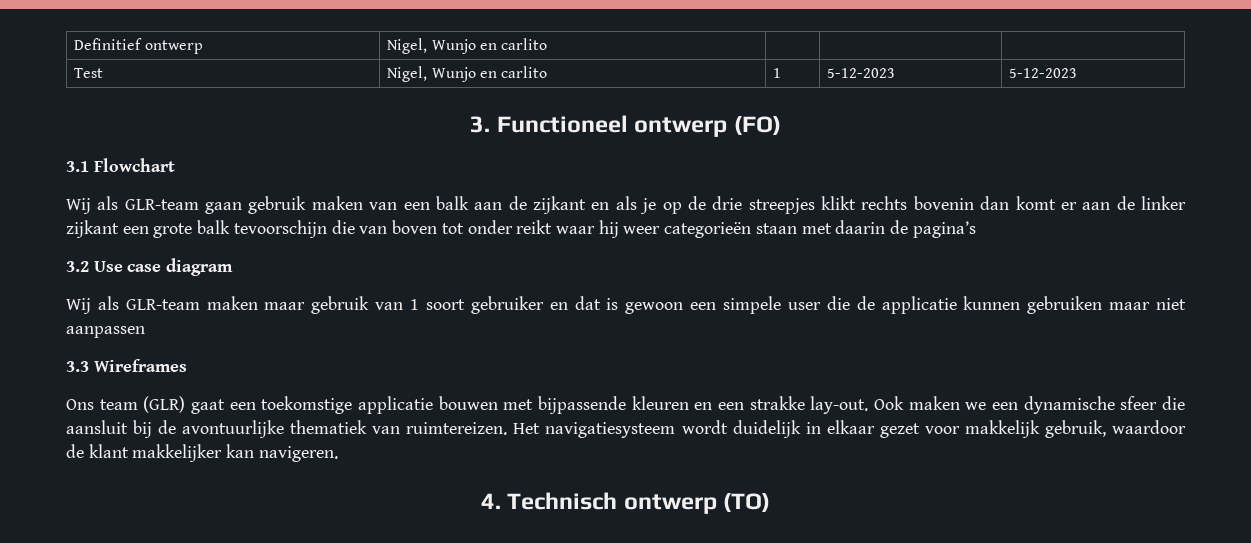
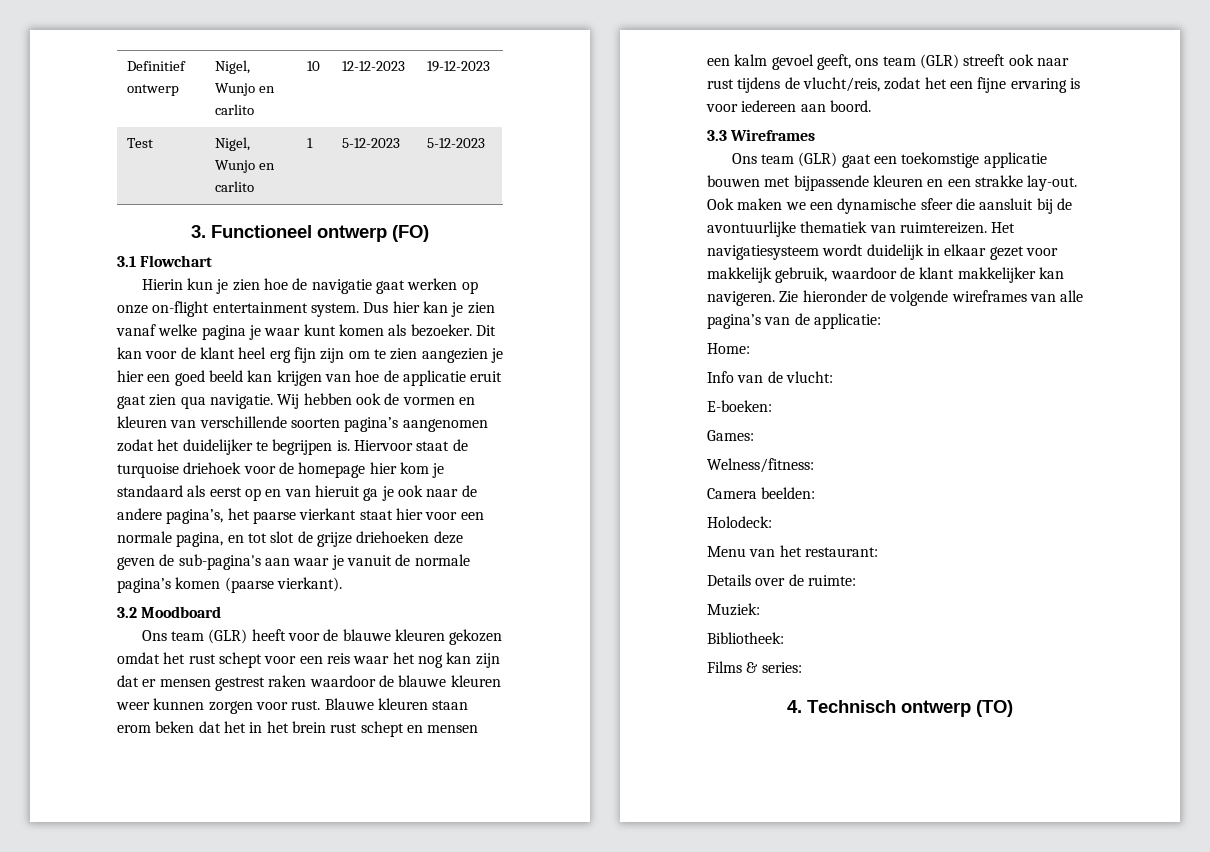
- Definitief ontwerp | Nigel, Wunjo en carlito | | |
+ Definitief ontwerp | Nigel, Wunjo en carlito | 10 | 12-12-2023 | 19-12-2023
- Wij als GLR-team gaan gebruik maken van een balk aan de zijkant en als je op de drie streepjes klikt rechts bovenin dan komt er aan de linker zijkant een grote balk tevoorschijn die van boven tot onder reikt waar hij weer categorieën staan met daarin de pagina’s
- 3.2 Use case diagram
- Wij als GLR-team maken maar gebruik van 1 soort gebruiker en dat is gewoon een simpele user die de applicatie kunnen gebruiken maar niet aanpassen
+ Hierin kun je zien hoe de navigatie gaat werken op onze on-flight entertainment system. Dus hier kan je zien vanaf welke pagina je waar kunt komen als bezoeker. Dit kan voor de klant heel erg fijn zijn om te zien aangezien je hier een goed beeld kan krijgen van hoe de applicatie eruit gaat zien qua navigatie. Wij hebben ook de vormen en kleuren van verschillende soorten pagina’s aangenomen zodat het duidelijker te begrijpen is. Hiervoor staat de turquoise driehoek voor de homepage hier kom je standaard als eerst op en van hieruit ga je ook naar de andere pagina’s, het paarse vierkant staat hier voor een normale pagina, en tot slot de grijze driehoeken deze geven de sub-pagina's aan waar je vanuit de normale pagina’s komen (paarse vierkant).
+ 3.2 Moodboard
+ Ons team (GLR) heeft voor de blauwe kleuren gekozen omdat het rust schept voor een reis waar het nog kan zijn dat er mensen gestrest raken waardoor de blauwe kleuren weer kunnen zorgen voor rust. Blauwe kleuren staan erom beken dat het in het brein rust schept en mensen een kalm gevoel geeft, ons team (GLR) streeft ook naar rust tijdens de vlucht/reis, zodat het een fijne ervaring is voor iedereen aan boord.
+ Zie hieronder de volgende wireframes van alle pagina’s van de applicatie:
+ Home:
+ Info van de vlucht:
+ E-boeken:
+ Games:
+ Welness/fitness:
+ Camera beelden:
+ Holodeck:
+ Menu van het restaurant:
+ Details over de ruimte:
+ Muziek:
+ Bibliotheek:
+ Films & series:

